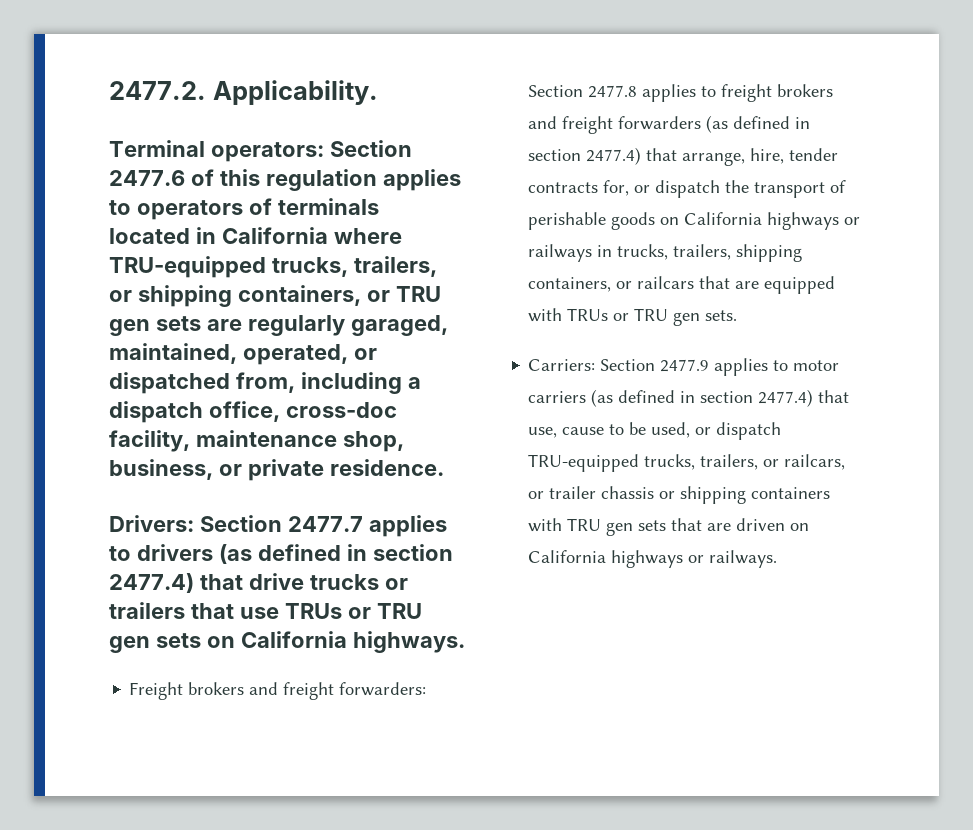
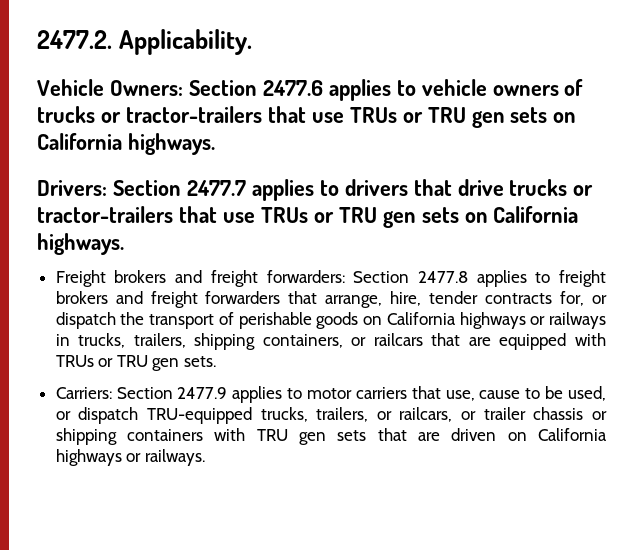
- Terminal operators: Section 2477.6 of this regulation applies to operators of terminals located in California where TRU-equipped trucks, trailers, or shipping containers, or TRU gen sets are regularly garaged, maintained, operated, or dispatched from, including a dispatch office, cross-doc facility, maintenance shop, business, or private residence.
+ Vehicle Owners: Section 2477.6 applies to vehicle owners of trucks or tractor-trailers that use TRUs or TRU gen sets on California highways.
- Drivers: Section 2477.7 applies to drivers (as defined in section 2477.4) that drive trucks or trailers that use TRUs or TRU gen sets on California highways.
+ Drivers: Section 2477.7 applies to drivers that drive trucks or tractor-trailers that use TRUs or TRU gen sets on California highways.
- Freight brokers and freight forwarders: Section 2477.8 applies to freight brokers and freight forwarders (as defined in section 2477.4) that arrange, hire, tender contracts for, or dispatch the transport of perishable goods on California highways or railways in trucks, trailers, shipping containers, or railcars that are equipped with TRUs or TRU gen sets.
+ Freight brokers and freight forwarders: Section 2477.8 applies to freight brokers and freight forwarders that arrange, hire, tender contracts for, or dispatch the transport of perishable goods on California highways or railways in trucks, trailers, shipping containers, or railcars that are equipped with TRUs or TRU gen sets.
- Carriers: Section 2477.9 applies to motor carriers (as defined in section 2477.4) that use, cause to be used, or dispatch TRU-equipped trucks, trailers, or railcars, or trailer chassis or shipping containers with TRU gen sets that are driven on California highways or railways.
+ Carriers: Section 2477.9 applies to motor carriers that use, cause to be used, or dispatch TRU-equipped trucks, trailers, or railcars, or trailer chassis or shipping containers with TRU gen sets that are driven on California highways or railways.

